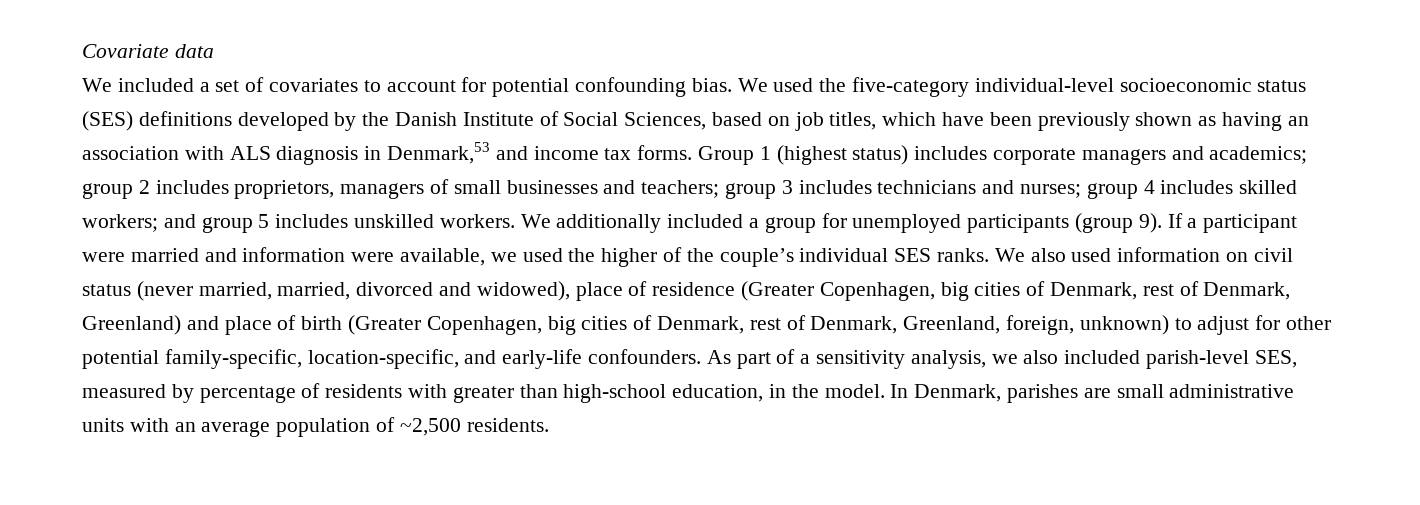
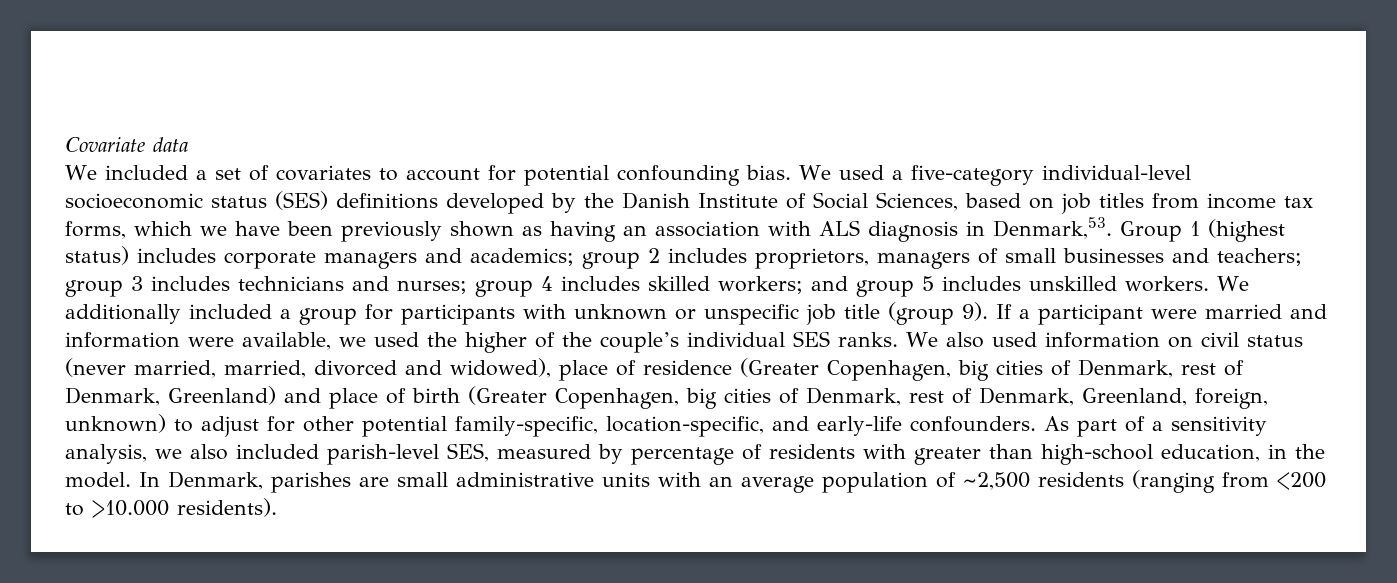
- We used the five-category individual-level socioeconomic status (SES) definitions developed by the Danish Institute of Social Sciences, based on job titles, which have been previously shown as having an association with ALS diagnosis in Denmark,53 and income tax forms.
+ We used a five-category individual-level socioeconomic status (SES) definitions developed by the Danish Institute of Social Sciences, based on job titles from income tax forms, which we have been previously shown as having an association with ALS diagnosis in Denmark,53.
- We additionally included a group for unemployed participants (group 9).
+ We additionally included a group for participants with unknown or unspecific job title (group 9).
- In Denmark, parishes are small administrative units with an average population of ~2,500 residents.
+ In Denmark, parishes are small administrative units with an average population of ~2,500 residents (ranging from <200 to >10.000 residents).

